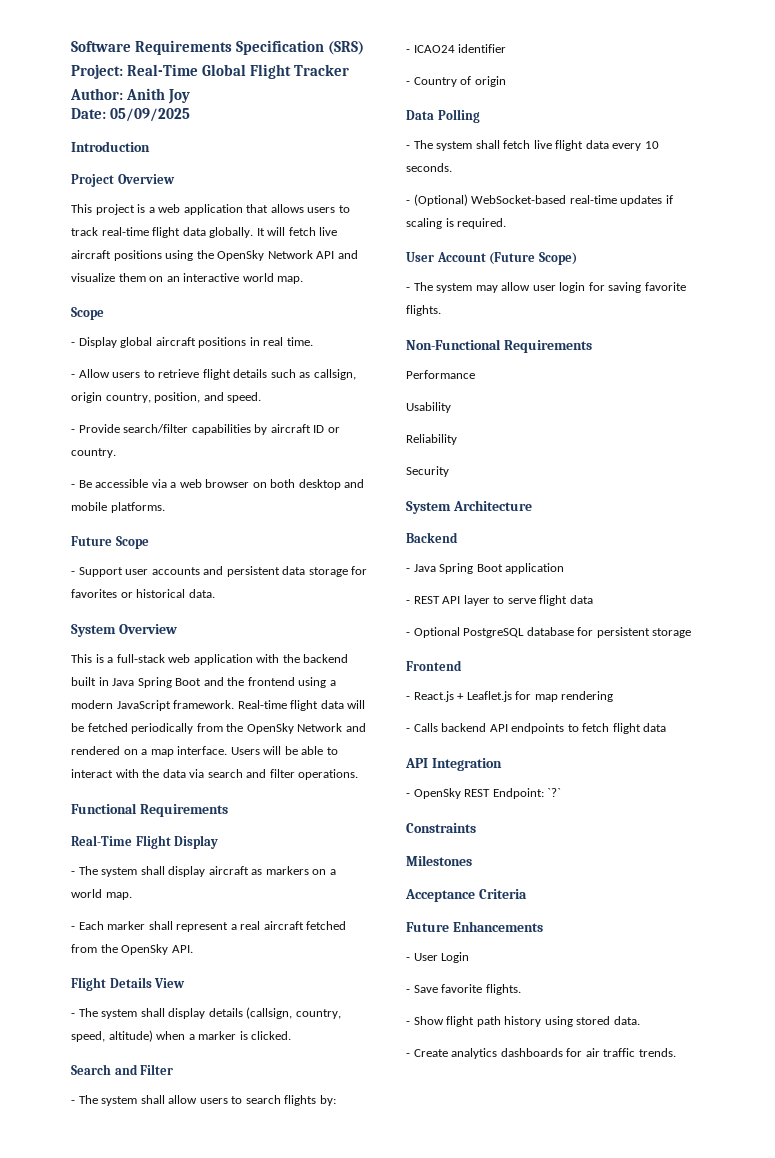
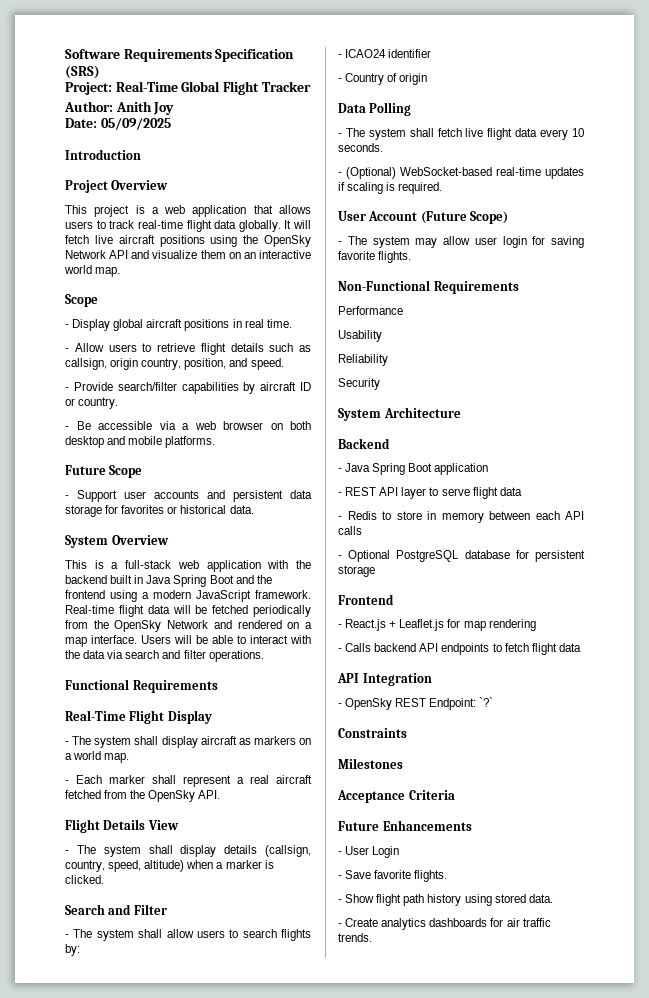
+ - Redis to store in memory between each API calls

